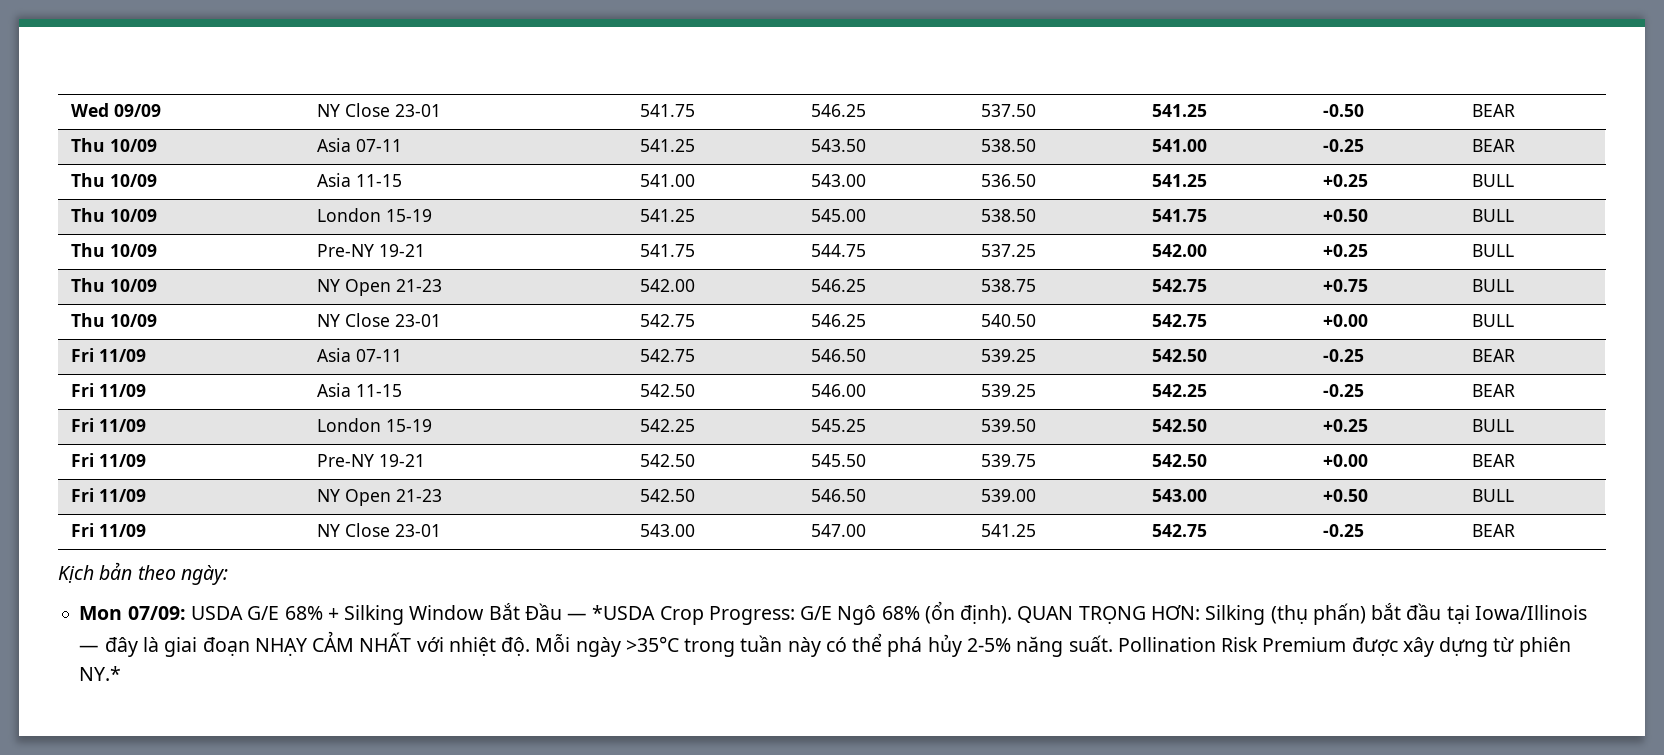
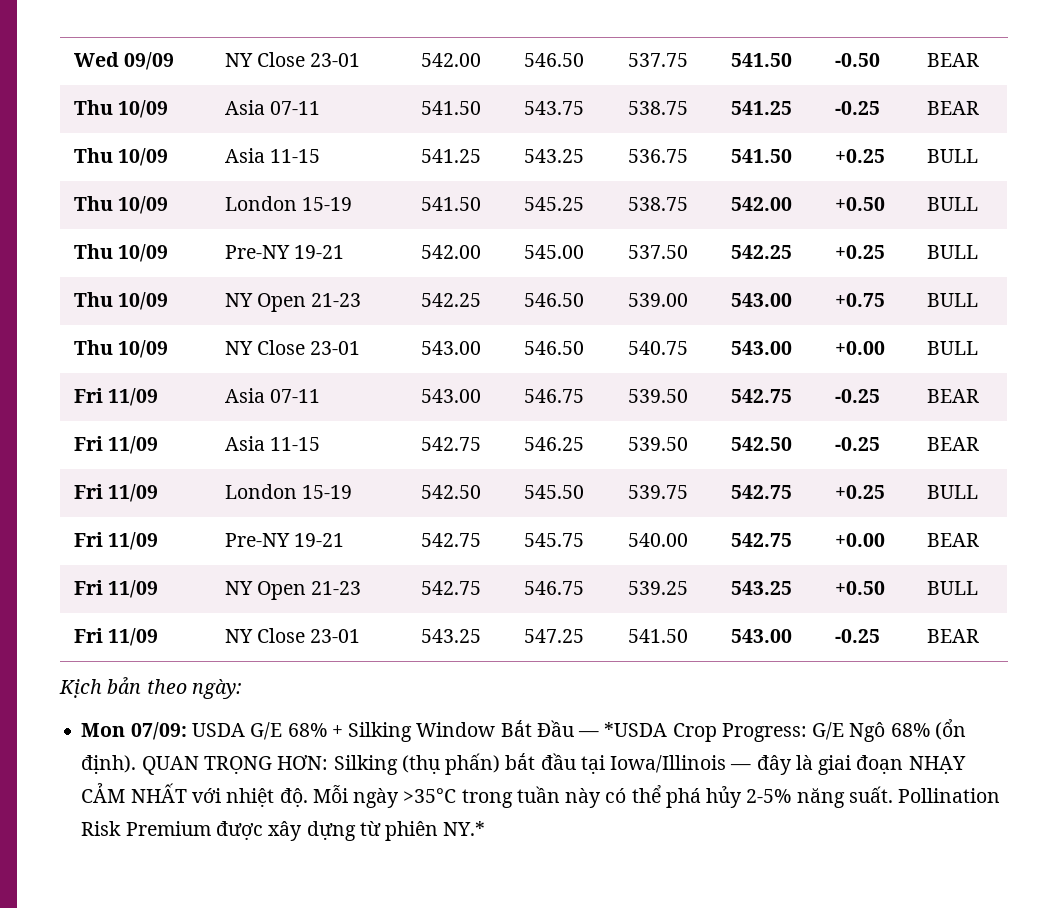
- Wed 09/09 | NY Close 23-01 | 541.75 | 546.25 | 537.50 | 541.25 | -0.50 | BEAR
+ Wed 09/09 | NY Close 23-01 | 542.00 | 546.50 | 537.75 | 541.50 | -0.50 | BEAR
- Thu 10/09 | Asia 07-11 | 541.25 | 543.50 | 538.50 | 541.00 | -0.25 | BEAR
+ Thu 10/09 | Asia 07-11 | 541.50 | 543.75 | 538.75 | 541.25 | -0.25 | BEAR
- Thu 10/09 | Asia 11-15 | 541.00 | 543.00 | 536.50 | 541.25 | +0.25 | BULL
+ Thu 10/09 | Asia 11-15 | 541.25 | 543.25 | 536.75 | 541.50 | +0.25 | BULL
- Thu 10/09 | London 15-19 | 541.25 | 545.00 | 538.50 | 541.75 | +0.50 | BULL
+ Thu 10/09 | London 15-19 | 541.50 | 545.25 | 538.75 | 542.00 | +0.50 | BULL
- Thu 10/09 | Pre-NY 19-21 | 541.75 | 544.75 | 537.25 | 542.00 | +0.25 | BULL
+ Thu 10/09 | Pre-NY 19-21 | 542.00 | 545.00 | 537.50 | 542.25 | +0.25 | BULL
- Thu 10/09 | NY Open 21-23 | 542.00 | 546.25 | 538.75 | 542.75 | +0.75 | BULL
+ Thu 10/09 | NY Open 21-23 | 542.25 | 546.50 | 539.00 | 543.00 | +0.75 | BULL
- Thu 10/09 | NY Close 23-01 | 542.75 | 546.25 | 540.50 | 542.75 | +0.00 | BULL
+ Thu 10/09 | NY Close 23-01 | 543.00 | 546.50 | 540.75 | 543.00 | +0.00 | BULL
- Fri 11/09 | Asia 07-11 | 542.75 | 546.50 | 539.25 | 542.50 | -0.25 | BEAR
+ Fri 11/09 | Asia 07-11 | 543.00 | 546.75 | 539.50 | 542.75 | -0.25 | BEAR
- Fri 11/09 | Asia 11-15 | 542.50 | 546.00 | 539.25 | 542.25 | -0.25 | BEAR
+ Fri 11/09 | Asia 11-15 | 542.75 | 546.25 | 539.50 | 542.50 | -0.25 | BEAR
- Fri 11/09 | London 15-19 | 542.25 | 545.25 | 539.50 | 542.50 | +0.25 | BULL
+ Fri 11/09 | London 15-19 | 542.50 | 545.50 | 539.75 | 542.75 | +0.25 | BULL
- Fri 11/09 | Pre-NY 19-21 | 542.50 | 545.50 | 539.75 | 542.50 | +0.00 | BEAR
+ Fri 11/09 | Pre-NY 19-21 | 542.75 | 545.75 | 540.00 | 542.75 | +0.00 | BEAR
- Fri 11/09 | NY Open 21-23 | 542.50 | 546.50 | 539.00 | 543.00 | +0.50 | BULL
+ Fri 11/09 | NY Open 21-23 | 542.75 | 546.75 | 539.25 | 543.25 | +0.50 | BULL
- Fri 11/09 | NY Close 23-01 | 543.00 | 547.00 | 541.25 | 542.75 | -0.25 | BEAR
+ Fri 11/09 | NY Close 23-01 | 543.25 | 547.25 | 541.50 | 543.00 | -0.25 | BEAR

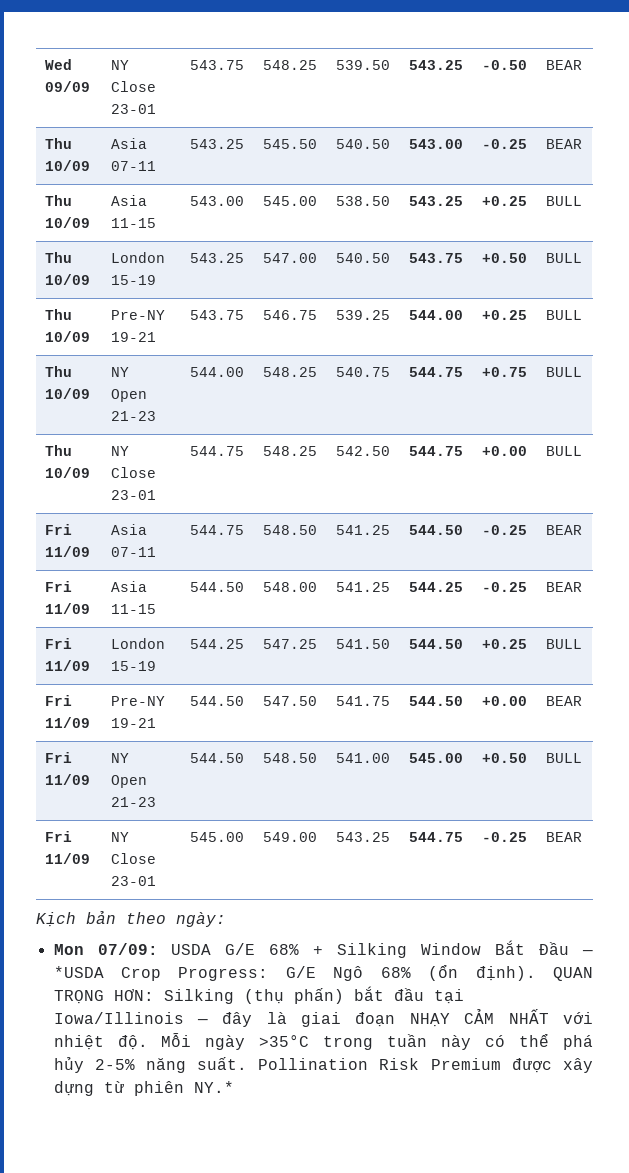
- Wed 09/09 | NY Close 23-01 | 542.00 | 546.50 | 537.75 | 541.50 | -0.50 | BEAR
+ Wed 09/09 | NY Close 23-01 | 543.75 | 548.25 | 539.50 | 543.25 | -0.50 | BEAR
- Thu 10/09 | Asia 07-11 | 541.50 | 543.75 | 538.75 | 541.25 | -0.25 | BEAR
+ Thu 10/09 | Asia 07-11 | 543.25 | 545.50 | 540.50 | 543.00 | -0.25 | BEAR
- Thu 10/09 | Asia 11-15 | 541.25 | 543.25 | 536.75 | 541.50 | +0.25 | BULL
+ Thu 10/09 | Asia 11-15 | 543.00 | 545.00 | 538.50 | 543.25 | +0.25 | BULL
- Thu 10/09 | London 15-19 | 541.50 | 545.25 | 538.75 | 542.00 | +0.50 | BULL
+ Thu 10/09 | London 15-19 | 543.25 | 547.00 | 540.50 | 543.75 | +0.50 | BULL
- Thu 10/09 | Pre-NY 19-21 | 542.00 | 545.00 | 537.50 | 542.25 | +0.25 | BULL
+ Thu 10/09 | Pre-NY 19-21 | 543.75 | 546.75 | 539.25 | 544.00 | +0.25 | BULL
- Thu 10/09 | NY Open 21-23 | 542.25 | 546.50 | 539.00 | 543.00 | +0.75 | BULL
+ Thu 10/09 | NY Open 21-23 | 544.00 | 548.25 | 540.75 | 544.75 | +0.75 | BULL
- Thu 10/09 | NY Close 23-01 | 543.00 | 546.50 | 540.75 | 543.00 | +0.00 | BULL
+ Thu 10/09 | NY Close 23-01 | 544.75 | 548.25 | 542.50 | 544.75 | +0.00 | BULL
- Fri 11/09 | Asia 07-11 | 543.00 | 546.75 | 539.50 | 542.75 | -0.25 | BEAR
+ Fri 11/09 | Asia 07-11 | 544.75 | 548.50 | 541.25 | 544.50 | -0.25 | BEAR
- Fri 11/09 | Asia 11-15 | 542.75 | 546.25 | 539.50 | 542.50 | -0.25 | BEAR
+ Fri 11/09 | Asia 11-15 | 544.50 | 548.00 | 541.25 | 544.25 | -0.25 | BEAR
- Fri 11/09 | London 15-19 | 542.50 | 545.50 | 539.75 | 542.75 | +0.25 | BULL
+ Fri 11/09 | London 15-19 | 544.25 | 547.25 | 541.50 | 544.50 | +0.25 | BULL
- Fri 11/09 | Pre-NY 19-21 | 542.75 | 545.75 | 540.00 | 542.75 | +0.00 | BEAR
+ Fri 11/09 | Pre-NY 19-21 | 544.50 | 547.50 | 541.75 | 544.50 | +0.00 | BEAR
- Fri 11/09 | NY Open 21-23 | 542.75 | 546.75 | 539.25 | 543.25 | +0.50 | BULL
+ Fri 11/09 | NY Open 21-23 | 544.50 | 548.50 | 541.00 | 545.00 | +0.50 | BULL
- Fri 11/09 | NY Close 23-01 | 543.25 | 547.25 | 541.50 | 543.00 | -0.25 | BEAR
+ Fri 11/09 | NY Close 23-01 | 545.00 | 549.00 | 543.25 | 544.75 | -0.25 | BEAR

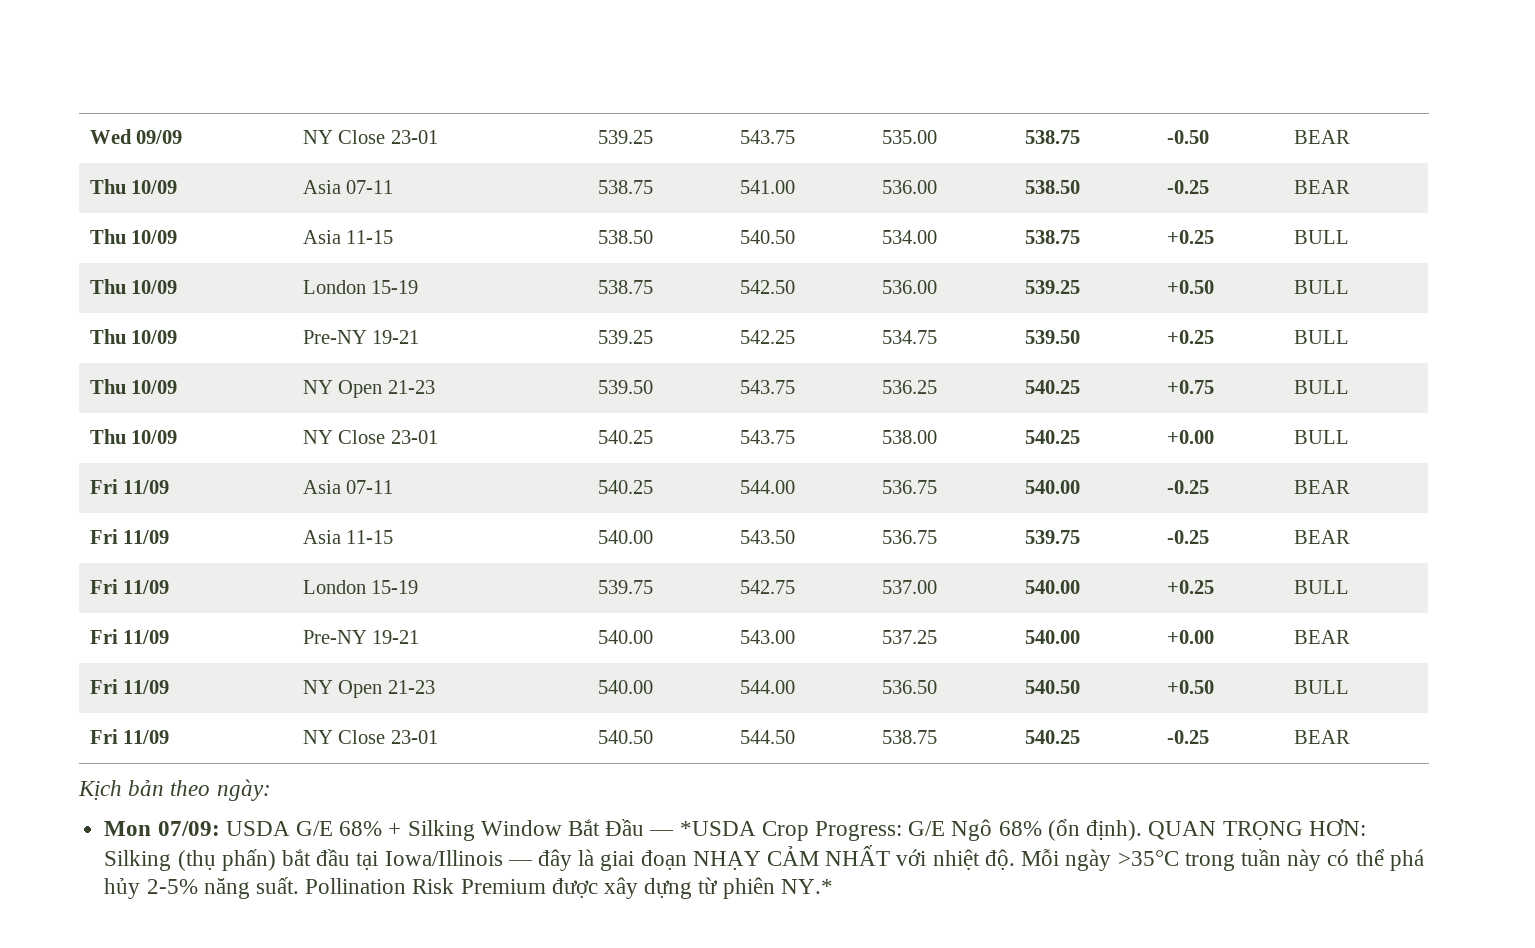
- Wed 09/09 | NY Close 23-01 | 543.75 | 548.25 | 539.50 | 543.25 | -0.50 | BEAR
+ Wed 09/09 | NY Close 23-01 | 539.25 | 543.75 | 535.00 | 538.75 | -0.50 | BEAR
- Thu 10/09 | Asia 07-11 | 543.25 | 545.50 | 540.50 | 543.00 | -0.25 | BEAR
+ Thu 10/09 | Asia 07-11 | 538.75 | 541.00 | 536.00 | 538.50 | -0.25 | BEAR
- Thu 10/09 | Asia 11-15 | 543.00 | 545.00 | 538.50 | 543.25 | +0.25 | BULL
+ Thu 10/09 | Asia 11-15 | 538.50 | 540.50 | 534.00 | 538.75 | +0.25 | BULL
- Thu 10/09 | London 15-19 | 543.25 | 547.00 | 540.50 | 543.75 | +0.50 | BULL
+ Thu 10/09 | London 15-19 | 538.75 | 542.50 | 536.00 | 539.25 | +0.50 | BULL
- Thu 10/09 | Pre-NY 19-21 | 543.75 | 546.75 | 539.25 | 544.00 | +0.25 | BULL
+ Thu 10/09 | Pre-NY 19-21 | 539.25 | 542.25 | 534.75 | 539.50 | +0.25 | BULL
- Thu 10/09 | NY Open 21-23 | 544.00 | 548.25 | 540.75 | 544.75 | +0.75 | BULL
+ Thu 10/09 | NY Open 21-23 | 539.50 | 543.75 | 536.25 | 540.25 | +0.75 | BULL
- Thu 10/09 | NY Close 23-01 | 544.75 | 548.25 | 542.50 | 544.75 | +0.00 | BULL
+ Thu 10/09 | NY Close 23-01 | 540.25 | 543.75 | 538.00 | 540.25 | +0.00 | BULL
- Fri 11/09 | Asia 07-11 | 544.75 | 548.50 | 541.25 | 544.50 | -0.25 | BEAR
+ Fri 11/09 | Asia 07-11 | 540.25 | 544.00 | 536.75 | 540.00 | -0.25 | BEAR
- Fri 11/09 | Asia 11-15 | 544.50 | 548.00 | 541.25 | 544.25 | -0.25 | BEAR
+ Fri 11/09 | Asia 11-15 | 540.00 | 543.50 | 536.75 | 539.75 | -0.25 | BEAR
- Fri 11/09 | London 15-19 | 544.25 | 547.25 | 541.50 | 544.50 | +0.25 | BULL
+ Fri 11/09 | London 15-19 | 539.75 | 542.75 | 537.00 | 540.00 | +0.25 | BULL
- Fri 11/09 | Pre-NY 19-21 | 544.50 | 547.50 | 541.75 | 544.50 | +0.00 | BEAR
+ Fri 11/09 | Pre-NY 19-21 | 540.00 | 543.00 | 537.25 | 540.00 | +0.00 | BEAR
- Fri 11/09 | NY Open 21-23 | 544.50 | 548.50 | 541.00 | 545.00 | +0.50 | BULL
+ Fri 11/09 | NY Open 21-23 | 540.00 | 544.00 | 536.50 | 540.50 | +0.50 | BULL
- Fri 11/09 | NY Close 23-01 | 545.00 | 549.00 | 543.25 | 544.75 | -0.25 | BEAR
+ Fri 11/09 | NY Close 23-01 | 540.50 | 544.50 | 538.75 | 540.25 | -0.25 | BEAR

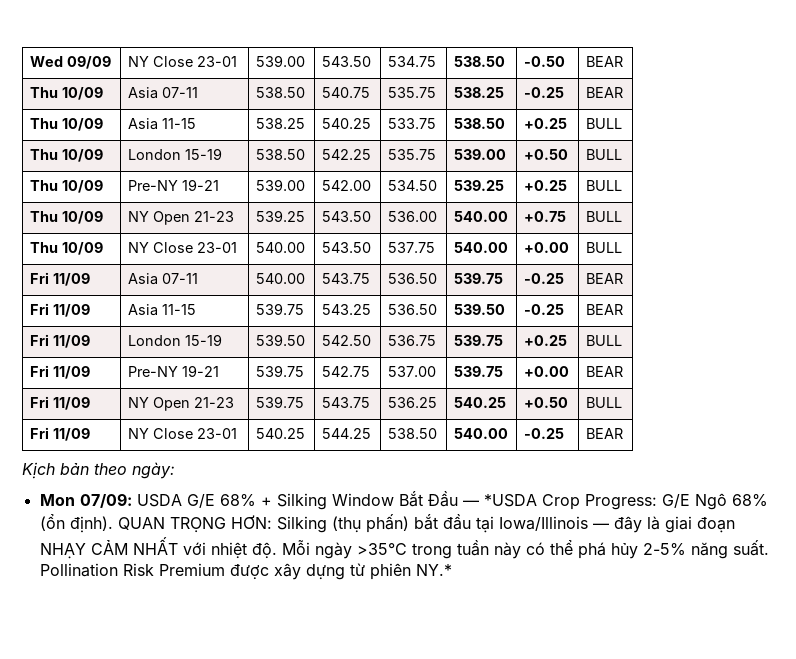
- Wed 09/09 | NY Close 23-01 | 539.25 | 543.75 | 535.00 | 538.75 | -0.50 | BEAR
+ Wed 09/09 | NY Close 23-01 | 539.00 | 543.50 | 534.75 | 538.50 | -0.50 | BEAR
- Thu 10/09 | Asia 07-11 | 538.75 | 541.00 | 536.00 | 538.50 | -0.25 | BEAR
+ Thu 10/09 | Asia 07-11 | 538.50 | 540.75 | 535.75 | 538.25 | -0.25 | BEAR
- Thu 10/09 | Asia 11-15 | 538.50 | 540.50 | 534.00 | 538.75 | +0.25 | BULL
+ Thu 10/09 | Asia 11-15 | 538.25 | 540.25 | 533.75 | 538.50 | +0.25 | BULL
- Thu 10/09 | London 15-19 | 538.75 | 542.50 | 536.00 | 539.25 | +0.50 | BULL
+ Thu 10/09 | London 15-19 | 538.50 | 542.25 | 535.75 | 539.00 | +0.50 | BULL
- Thu 10/09 | Pre-NY 19-21 | 539.25 | 542.25 | 534.75 | 539.50 | +0.25 | BULL
+ Thu 10/09 | Pre-NY 19-21 | 539.00 | 542.00 | 534.50 | 539.25 | +0.25 | BULL
- Thu 10/09 | NY Open 21-23 | 539.50 | 543.75 | 536.25 | 540.25 | +0.75 | BULL
+ Thu 10/09 | NY Open 21-23 | 539.25 | 543.50 | 536.00 | 540.00 | +0.75 | BULL
- Thu 10/09 | NY Close 23-01 | 540.25 | 543.75 | 538.00 | 540.25 | +0.00 | BULL
+ Thu 10/09 | NY Close 23-01 | 540.00 | 543.50 | 537.75 | 540.00 | +0.00 | BULL
- Fri 11/09 | Asia 07-11 | 540.25 | 544.00 | 536.75 | 540.00 | -0.25 | BEAR
+ Fri 11/09 | Asia 07-11 | 540.00 | 543.75 | 536.50 | 539.75 | -0.25 | BEAR
- Fri 11/09 | Asia 11-15 | 540.00 | 543.50 | 536.75 | 539.75 | -0.25 | BEAR
+ Fri 11/09 | Asia 11-15 | 539.75 | 543.25 | 536.50 | 539.50 | -0.25 | BEAR
- Fri 11/09 | London 15-19 | 539.75 | 542.75 | 537.00 | 540.00 | +0.25 | BULL
+ Fri 11/09 | London 15-19 | 539.50 | 542.50 | 536.75 | 539.75 | +0.25 | BULL
- Fri 11/09 | Pre-NY 19-21 | 540.00 | 543.00 | 537.25 | 540.00 | +0.00 | BEAR
+ Fri 11/09 | Pre-NY 19-21 | 539.75 | 542.75 | 537.00 | 539.75 | +0.00 | BEAR
- Fri 11/09 | NY Open 21-23 | 540.00 | 544.00 | 536.50 | 540.50 | +0.50 | BULL
+ Fri 11/09 | NY Open 21-23 | 539.75 | 543.75 | 536.25 | 540.25 | +0.50 | BULL
- Fri 11/09 | NY Close 23-01 | 540.50 | 544.50 | 538.75 | 540.25 | -0.25 | BEAR
+ Fri 11/09 | NY Close 23-01 | 540.25 | 544.25 | 538.50 | 540.00 | -0.25 | BEAR

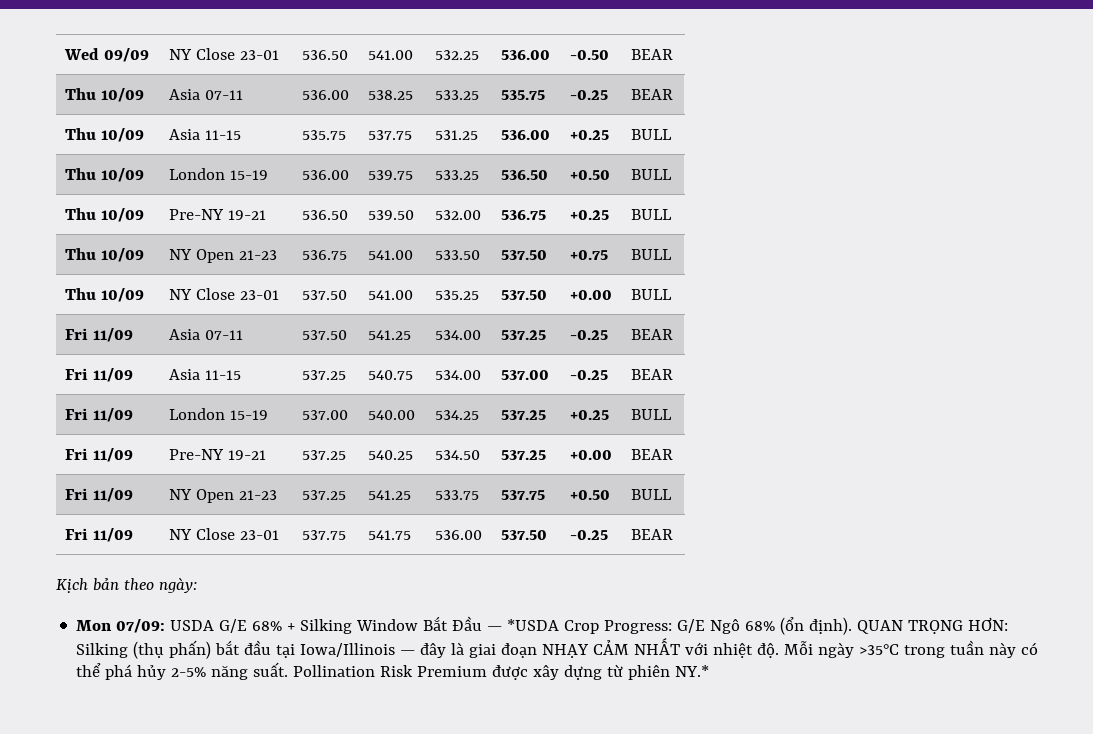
- Wed 09/09 | NY Close 23-01 | 539.00 | 543.50 | 534.75 | 538.50 | -0.50 | BEAR
+ Wed 09/09 | NY Close 23-01 | 536.50 | 541.00 | 532.25 | 536.00 | -0.50 | BEAR
- Thu 10/09 | Asia 07-11 | 538.50 | 540.75 | 535.75 | 538.25 | -0.25 | BEAR
+ Thu 10/09 | Asia 07-11 | 536.00 | 538.25 | 533.25 | 535.75 | -0.25 | BEAR
- Thu 10/09 | Asia 11-15 | 538.25 | 540.25 | 533.75 | 538.50 | +0.25 | BULL
+ Thu 10/09 | Asia 11-15 | 535.75 | 537.75 | 531.25 | 536.00 | +0.25 | BULL
- Thu 10/09 | London 15-19 | 538.50 | 542.25 | 535.75 | 539.00 | +0.50 | BULL
+ Thu 10/09 | London 15-19 | 536.00 | 539.75 | 533.25 | 536.50 | +0.50 | BULL
- Thu 10/09 | Pre-NY 19-21 | 539.00 | 542.00 | 534.50 | 539.25 | +0.25 | BULL
+ Thu 10/09 | Pre-NY 19-21 | 536.50 | 539.50 | 532.00 | 536.75 | +0.25 | BULL
- Thu 10/09 | NY Open 21-23 | 539.25 | 543.50 | 536.00 | 540.00 | +0.75 | BULL
+ Thu 10/09 | NY Open 21-23 | 536.75 | 541.00 | 533.50 | 537.50 | +0.75 | BULL
- Thu 10/09 | NY Close 23-01 | 540.00 | 543.50 | 537.75 | 540.00 | +0.00 | BULL
+ Thu 10/09 | NY Close 23-01 | 537.50 | 541.00 | 535.25 | 537.50 | +0.00 | BULL
- Fri 11/09 | Asia 07-11 | 540.00 | 543.75 | 536.50 | 539.75 | -0.25 | BEAR
+ Fri 11/09 | Asia 07-11 | 537.50 | 541.25 | 534.00 | 537.25 | -0.25 | BEAR
- Fri 11/09 | Asia 11-15 | 539.75 | 543.25 | 536.50 | 539.50 | -0.25 | BEAR
+ Fri 11/09 | Asia 11-15 | 537.25 | 540.75 | 534.00 | 537.00 | -0.25 | BEAR
- Fri 11/09 | London 15-19 | 539.50 | 542.50 | 536.75 | 539.75 | +0.25 | BULL
+ Fri 11/09 | London 15-19 | 537.00 | 540.00 | 534.25 | 537.25 | +0.25 | BULL
- Fri 11/09 | Pre-NY 19-21 | 539.75 | 542.75 | 537.00 | 539.75 | +0.00 | BEAR
+ Fri 11/09 | Pre-NY 19-21 | 537.25 | 540.25 | 534.50 | 537.25 | +0.00 | BEAR
- Fri 11/09 | NY Open 21-23 | 539.75 | 543.75 | 536.25 | 540.25 | +0.50 | BULL
+ Fri 11/09 | NY Open 21-23 | 537.25 | 541.25 | 533.75 | 537.75 | +0.50 | BULL
- Fri 11/09 | NY Close 23-01 | 540.25 | 544.25 | 538.50 | 540.00 | -0.25 | BEAR
+ Fri 11/09 | NY Close 23-01 | 537.75 | 541.75 | 536.00 | 537.50 | -0.25 | BEAR

